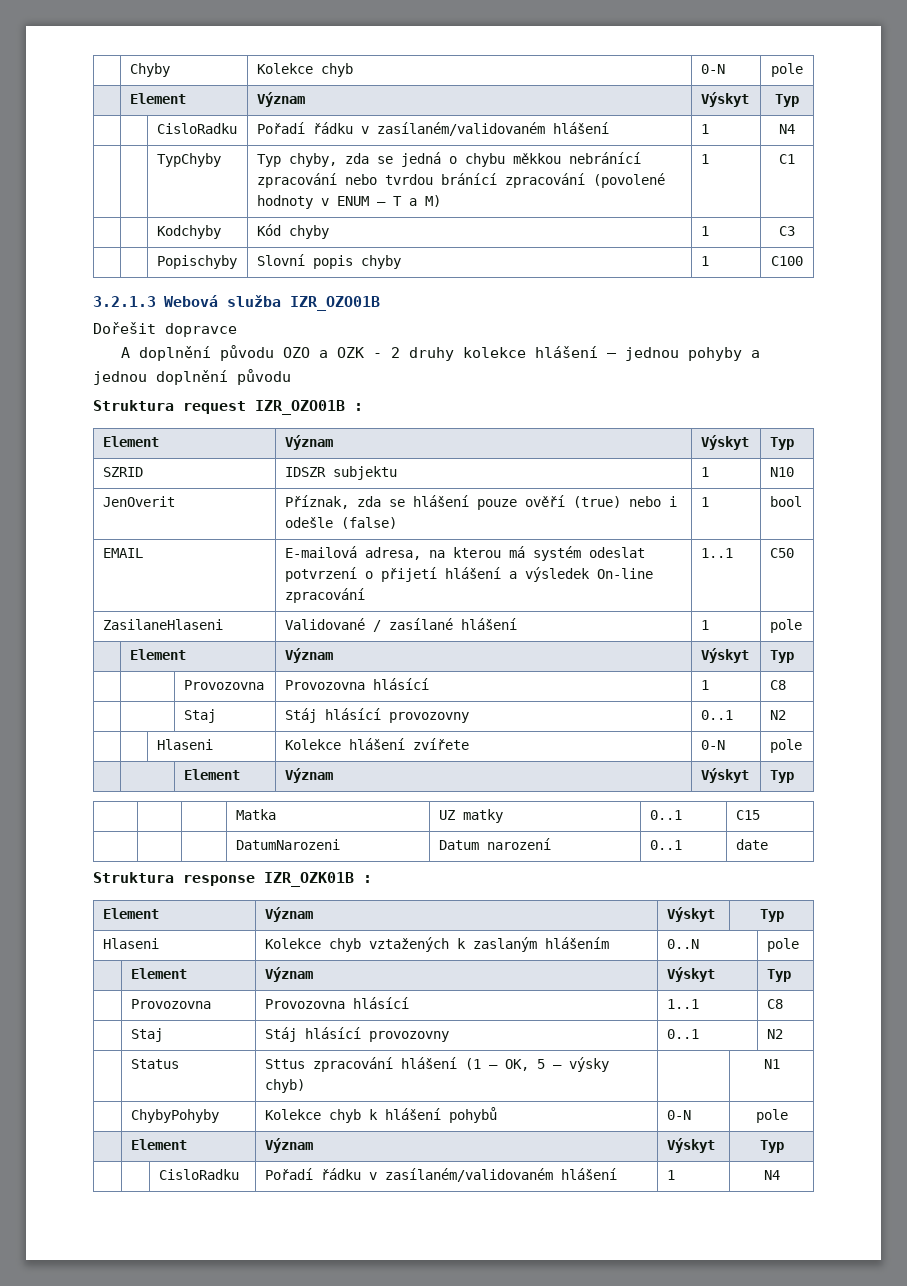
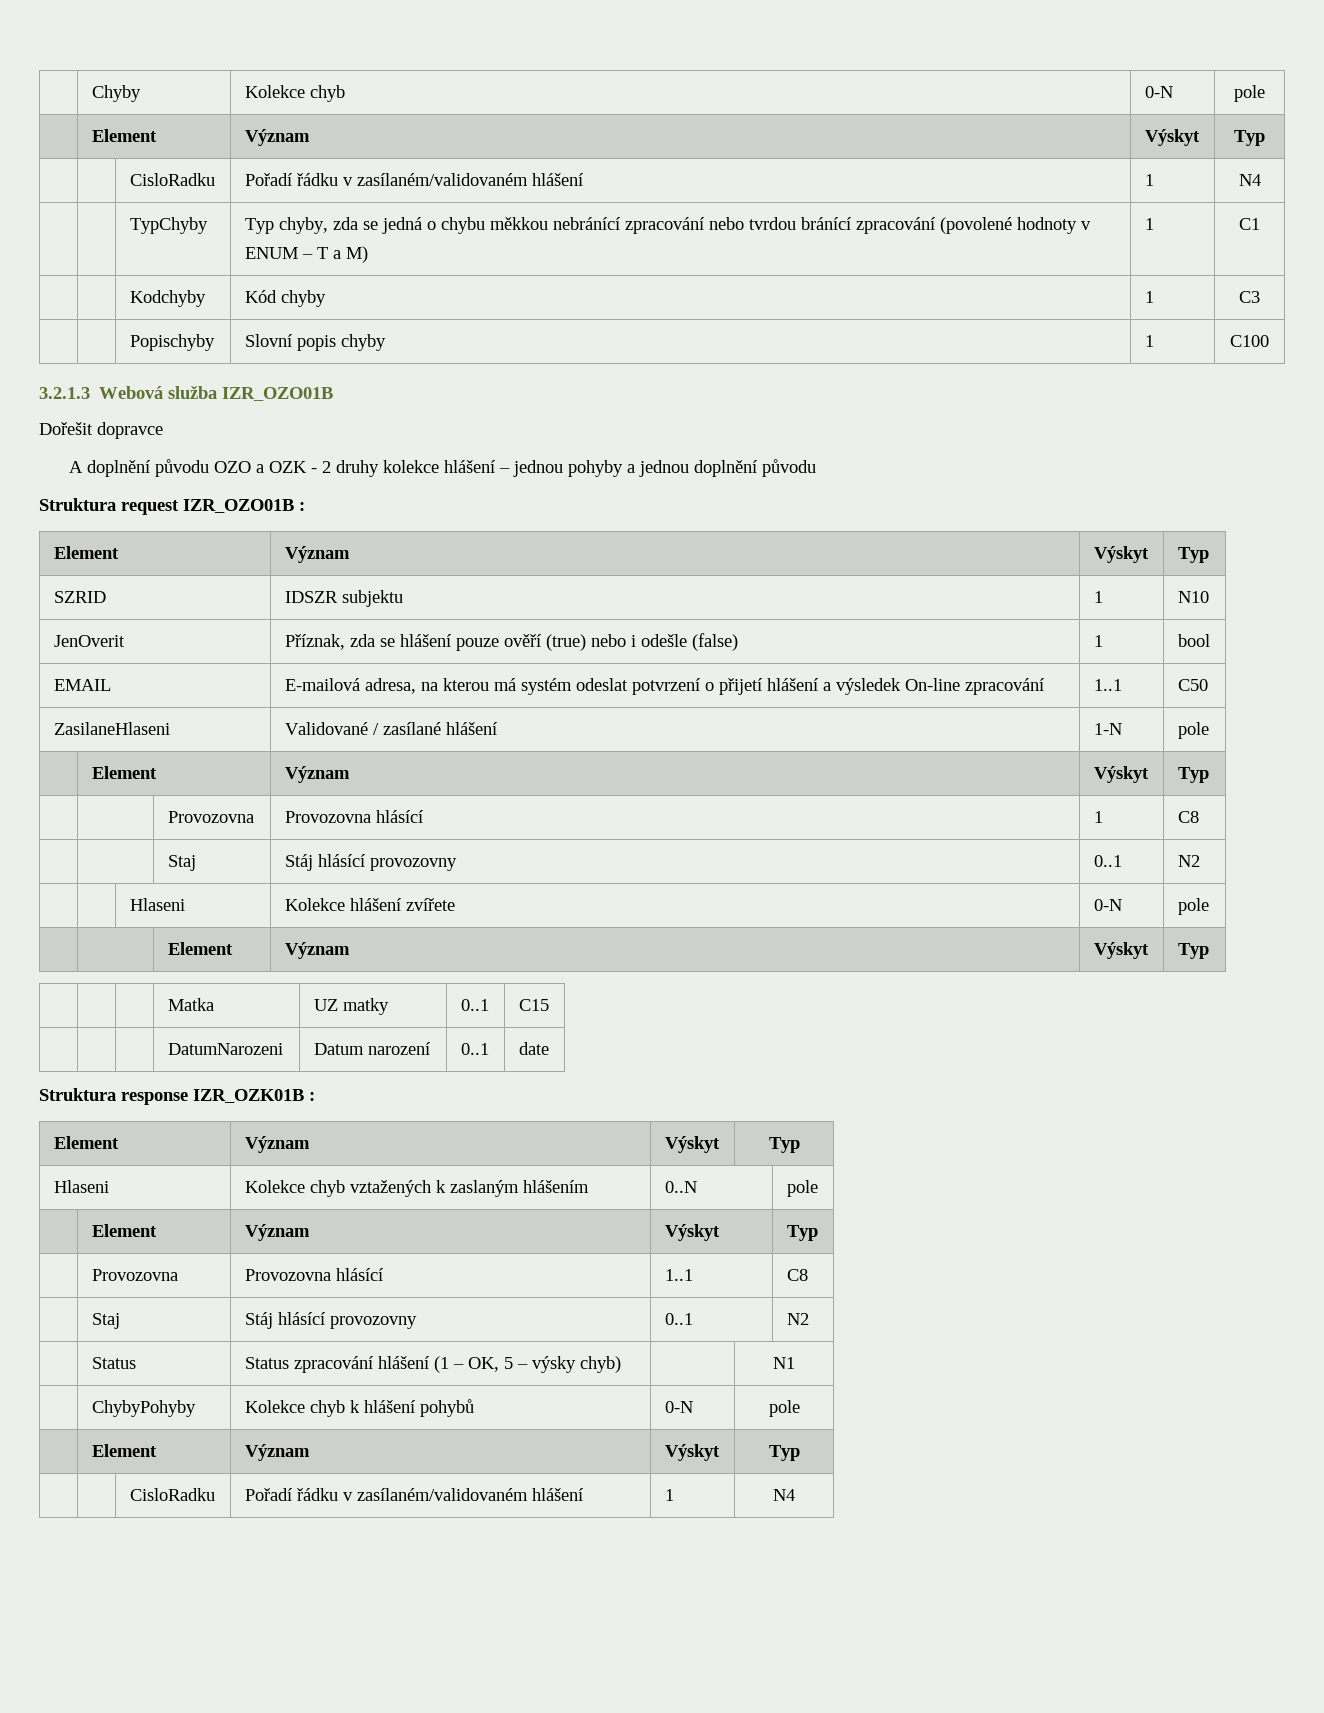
- ZasilaneHlaseni | Validované / zasílané hlášení | 1 | pole
+ ZasilaneHlaseni | Validované / zasílané hlášení | 1-N | pole
- | Status | Sttus zpracování hlášení (1 – OK, 5 – výsky chyb) | | N1
+ | Status | Status zpracování hlášení (1 – OK, 5 – výsky chyb) | | N1

